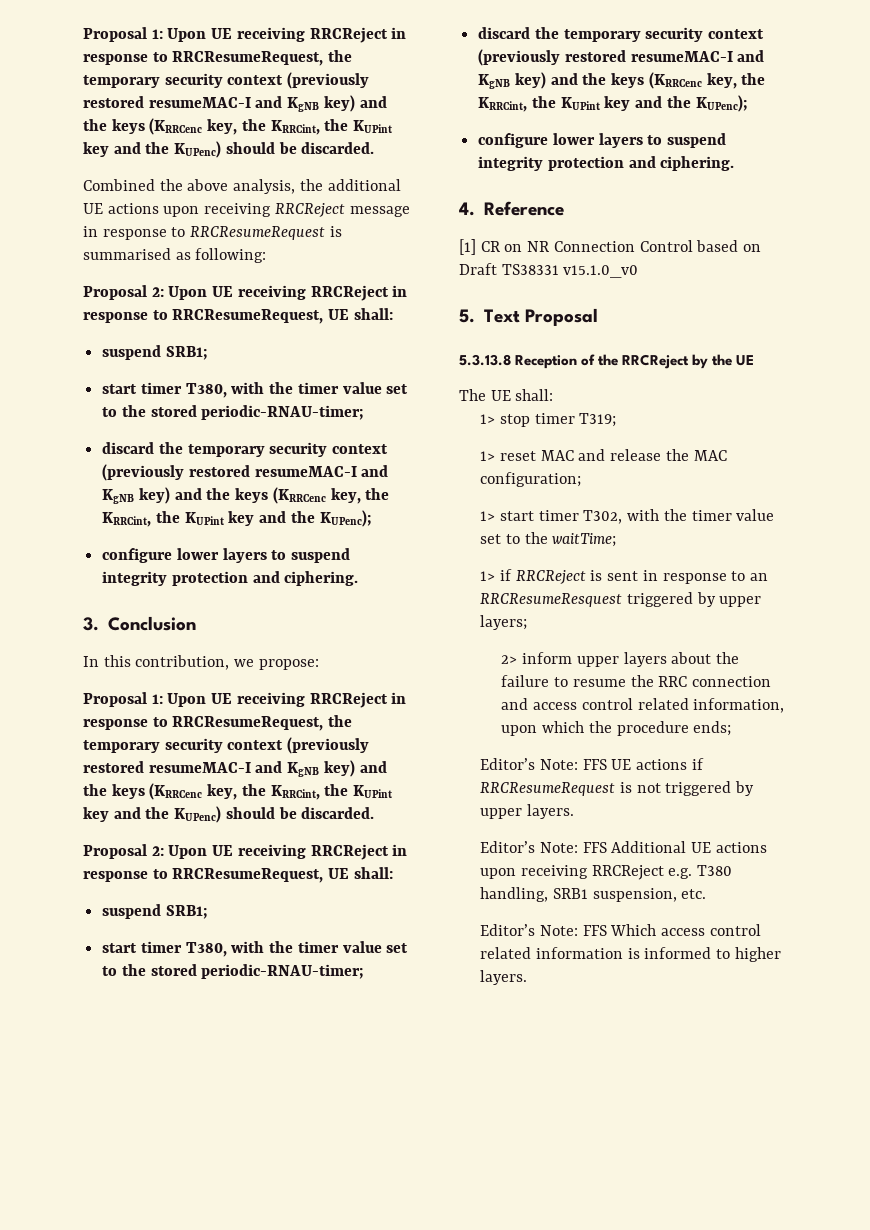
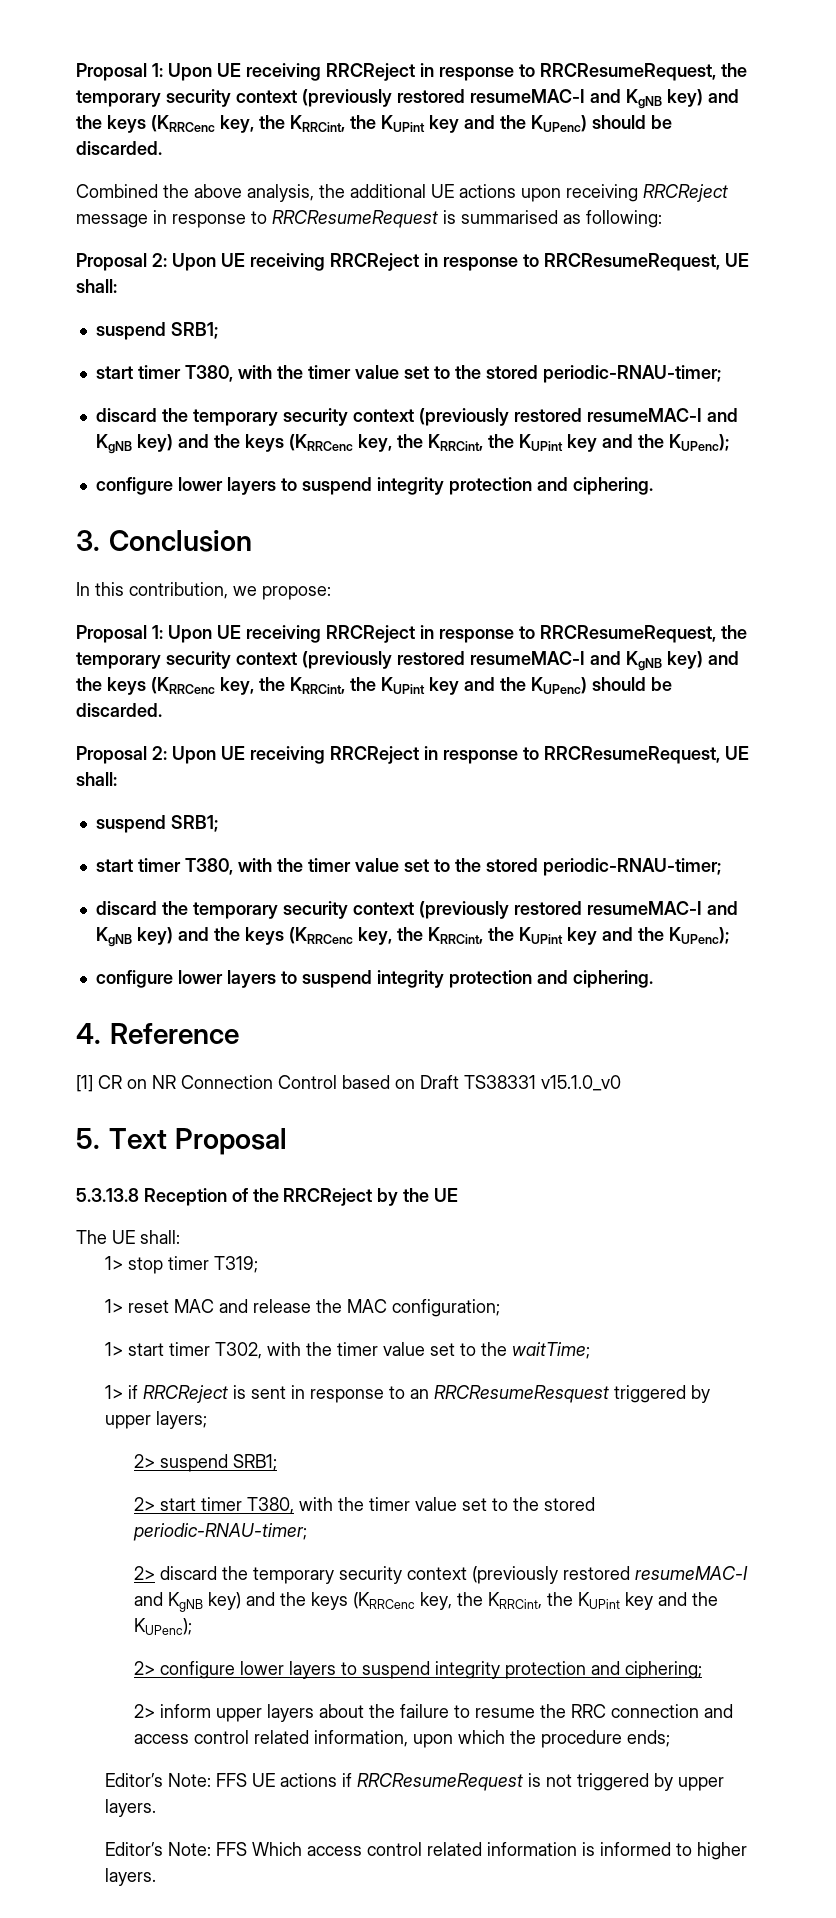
+ 2> suspend SRB1;
+ 2> start timer T380, with the timer value set to the stored periodic-RNAU-timer;
+ 2> discard the temporary security context (previously restored resumeMAC-I and KgNB key) and the keys (KRRCenc key, the KRRCint, the KUPint key and the KUPenc);
+ 2> configure lower layers to suspend integrity protection and ciphering;
- Editor’s Note: FFS Additional UE actions upon receiving RRCReject e.g. T380 handling, SRB1 suspension, etc.

